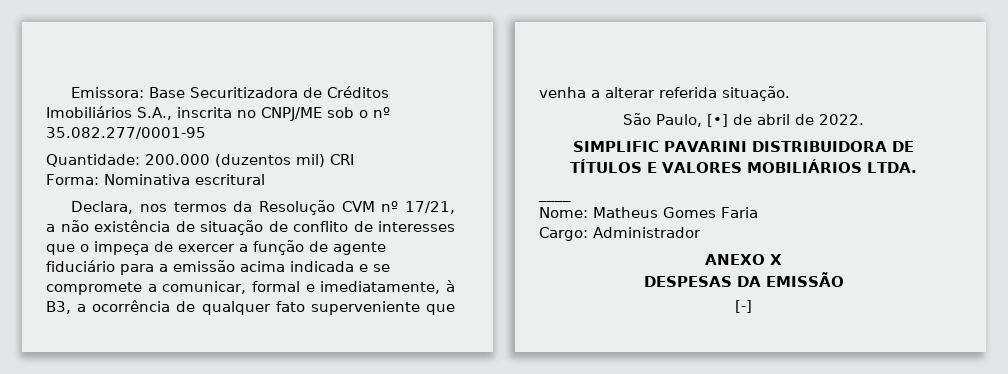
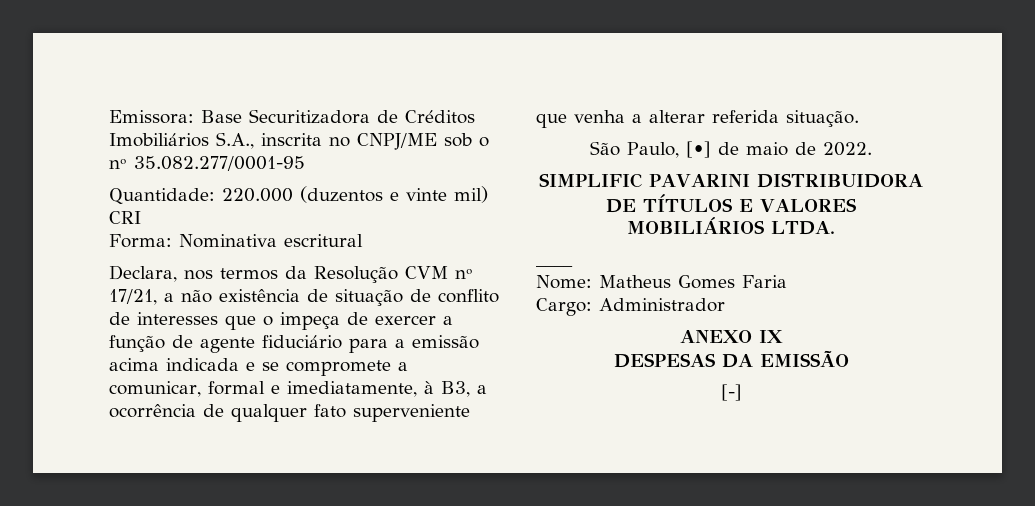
- Quantidade: 200.000 (duzentos mil) CRI
+ Quantidade: 220.000 (duzentos e vinte mil) CRI
- São Paulo, [•] de abril de 2022.
+ São Paulo, [•] de maio de 2022.
- ANEXO X
+ ANEXO IX

